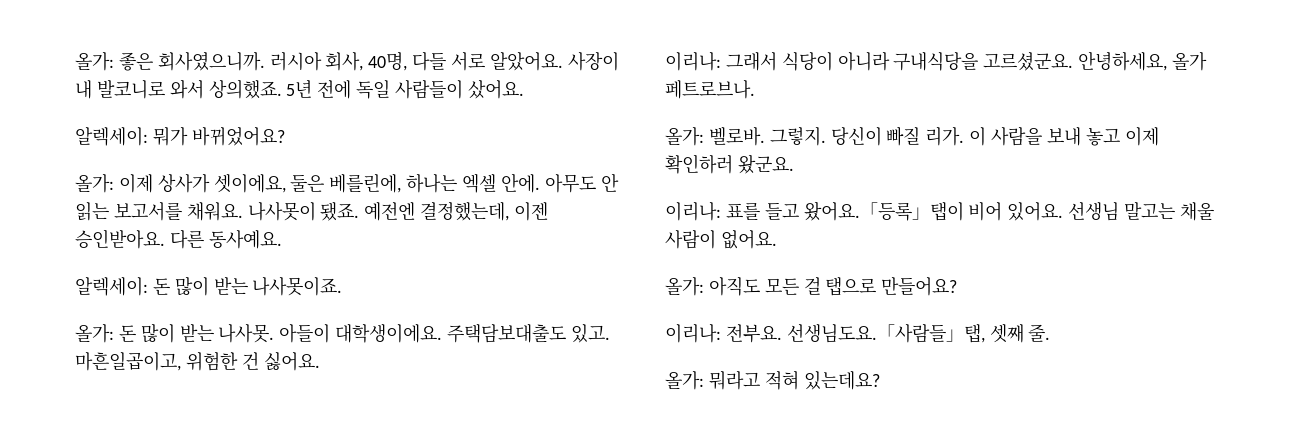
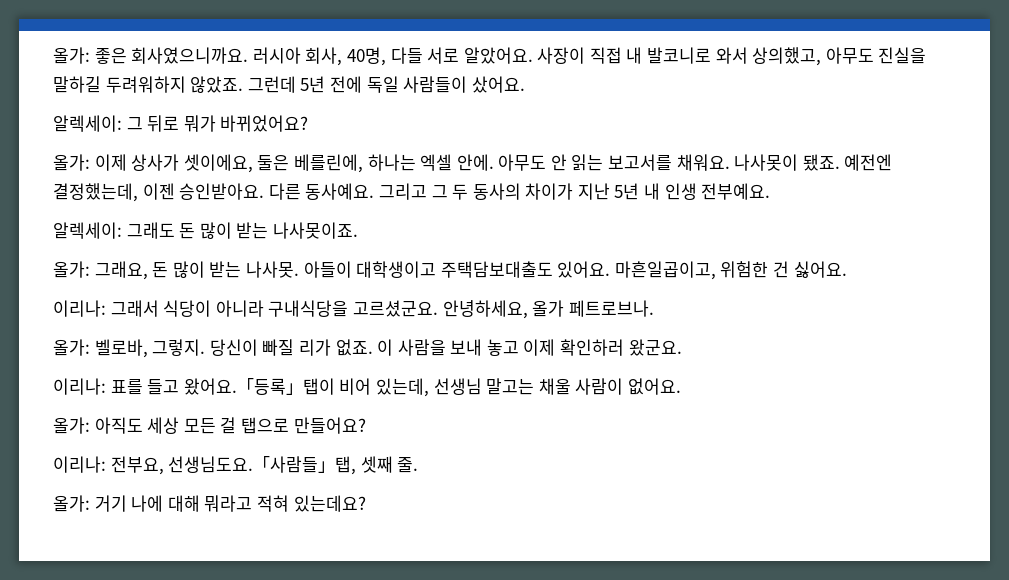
- 올가: 좋은 회사였으니까.
+ 올가: 좋은 회사였으니까요.
- 사장이 내 발코니로 와서 상의했죠. 5년 전에 독일 사람들이 샀어요.
+ 사장이 직접 내 발코니로 와서 상의했고, 아무도 진실을 말하길 두려워하지 않았죠. 그런데 5년 전에 독일 사람들이 샀어요.
- 알렉세이: 뭐가 바뀌었어요?
+ 알렉세이: 그 뒤로 뭐가 바뀌었어요?
- 다른 동사예요.
- 알렉세이: 돈 많이 받는 나사못이죠.
+ 다른 동사예요. 그리고 그 두 동사의 차이가 지난 5년 내 인생 전부예요.
+ 알렉세이: 그래도 돈 많이 받는 나사못이죠.
- 올가: 돈 많이 받는 나사못.
+ 올가: 그래요, 돈 많이 받는 나사못.
- 아들이 대학생이에요. 주택담보대출도 있고.
+ 아들이 대학생이고 주택담보대출도 있어요.
- 올가: 벨로바. 그렇지.
+ 올가: 벨로바, 그렇지.
- 당신이 빠질 리가.
+ 당신이 빠질 리가 없죠.
- 「등록」탭이 비어 있어요. 선생님 말고는 채울 사람이 없어요.
+ 「등록」탭이 비어 있는데, 선생님 말고는 채울 사람이 없어요.
- 올가: 아직도 모든 걸 탭으로 만들어요?
+ 올가: 아직도 세상 모든 걸 탭으로 만들어요?
- 이리나: 전부요. 선생님도요.
+ 이리나: 전부요, 선생님도요.
- 올가: 뭐라고 적혀 있는데요?
+ 올가: 거기 나에 대해 뭐라고 적혀 있는데요?

